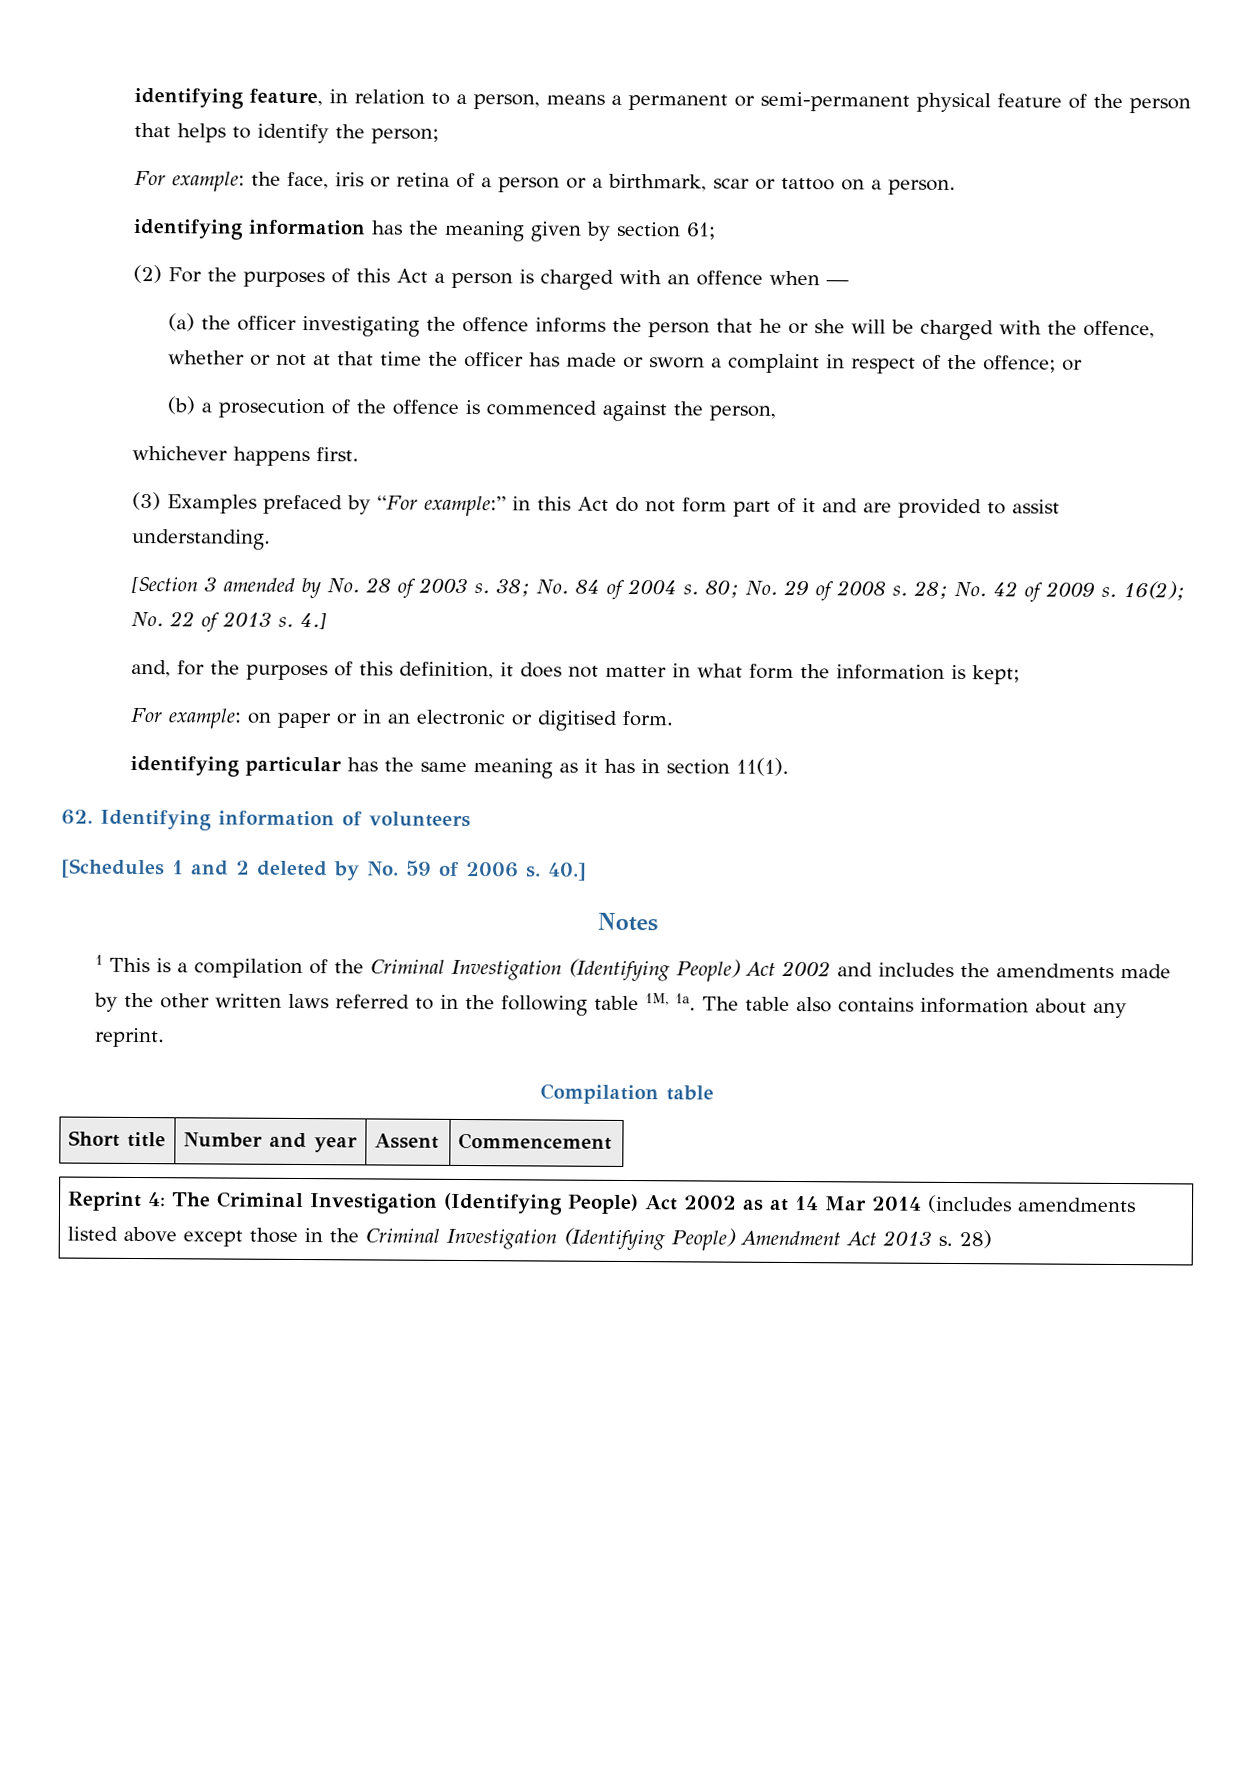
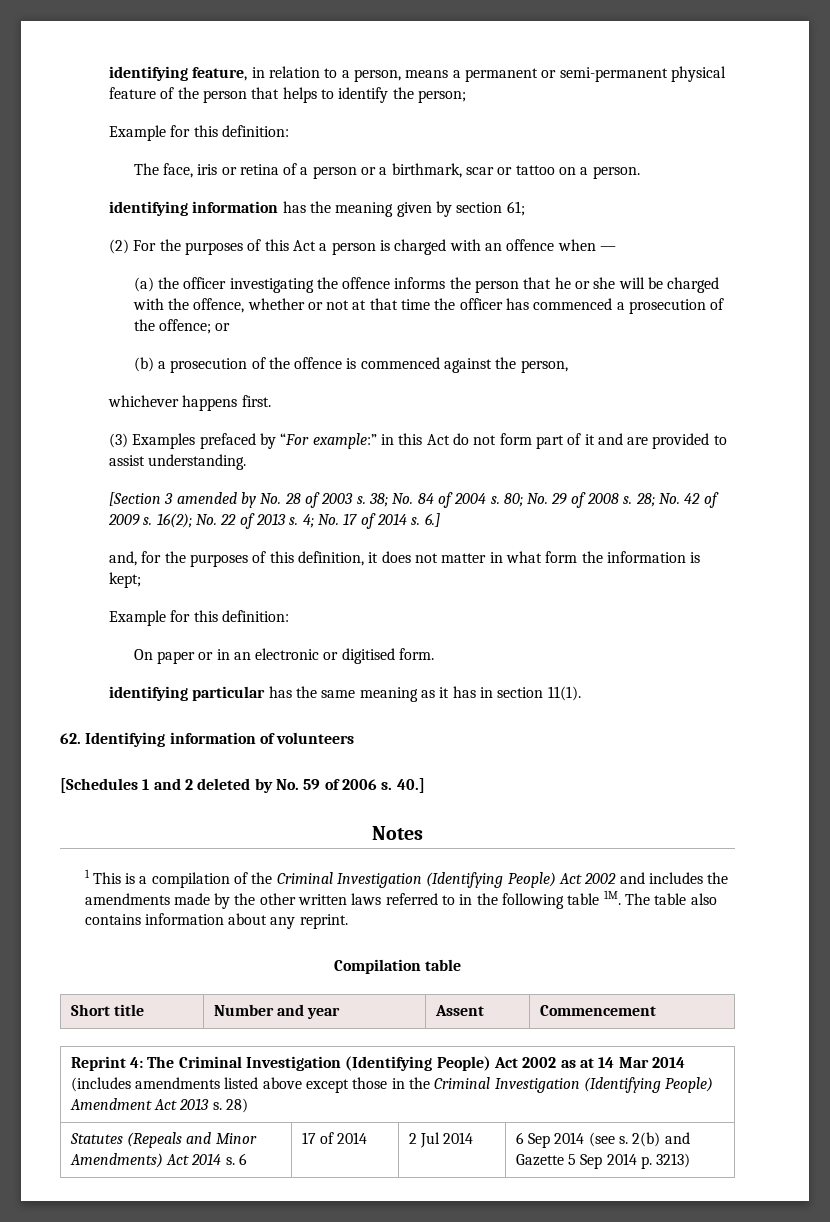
  identifying feature, in relation to a person, means a permanent or semi-permanent physical feature of the person that helps to identify the person;
- For example: the face, iris or retina of a person or a birthmark, scar or tattoo on a person.
+ Example for this definition:
+ The face, iris or retina of a person or a birthmark, scar or tattoo on a person.
- (a) the officer investigating the offence informs the person that he or she will be charged with the offence, whether or not at that time the officer has made or sworn a complaint in respect of the offence; or
+ (a) the officer investigating the offence informs the person that he or she will be charged with the offence, whether or not at that time the officer has commenced a prosecution of the offence; or
- 4.]
+ 4; No. 17 of 2014 s. 6.]
  and, for the purposes of this definition, it does not matter in what form the information is kept;
- For example: on paper or in an electronic or digitised form.
+ Example for this definition:
+ On paper or in an electronic or digitised form.
- 1 This is a compilation of the Criminal Investigation (Identifying People) Act 2002 and includes the amendments made by the other written laws referred to in the following table 1M, 1a.
+ 1 This is a compilation of the Criminal Investigation (Identifying People) Act 2002 and includes the amendments made by the other written laws referred to in the following table 1M.
+ Statutes (Repeals and Minor Amendments) Act 2014 s. 6 | 17 of 2014 | 2 Jul 2014 | 6 Sep 2014 (see s. 2(b) and Gazette 5 Sep 2014 p. 3213)

